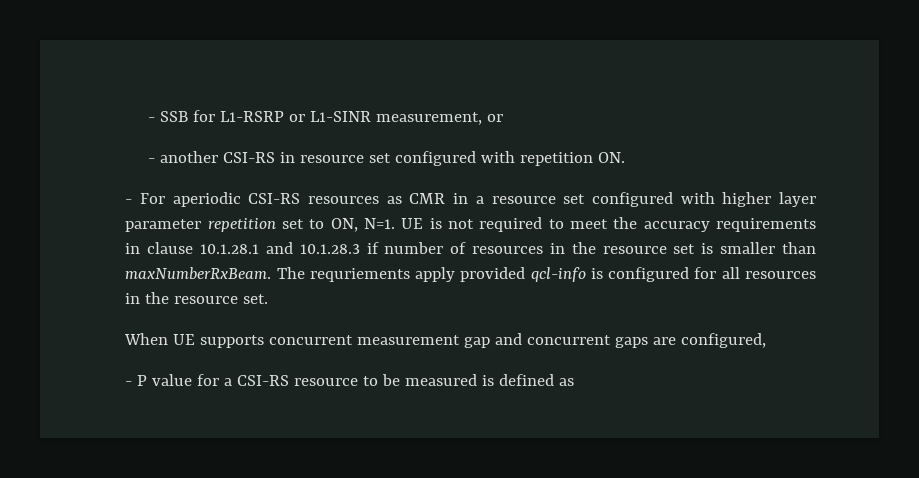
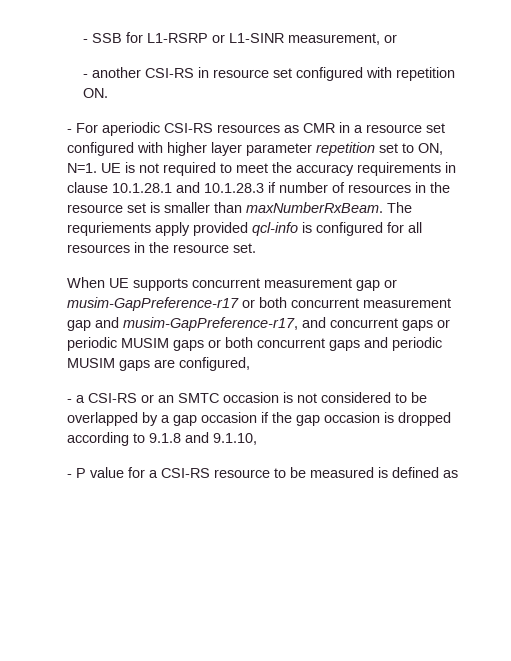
- When UE supports concurrent measurement gap and concurrent gaps are configured,
+ When UE supports concurrent measurement gap or musim-GapPreference-r17 or both concurrent measurement gap and musim-GapPreference-r17, and concurrent gaps or periodic MUSIM gaps or both concurrent gaps and periodic MUSIM gaps are configured,
+ - a CSI-RS or an SMTC occasion is not considered to be overlapped by a gap occasion if the gap occasion is dropped according to 9.1.8 and 9.1.10,

